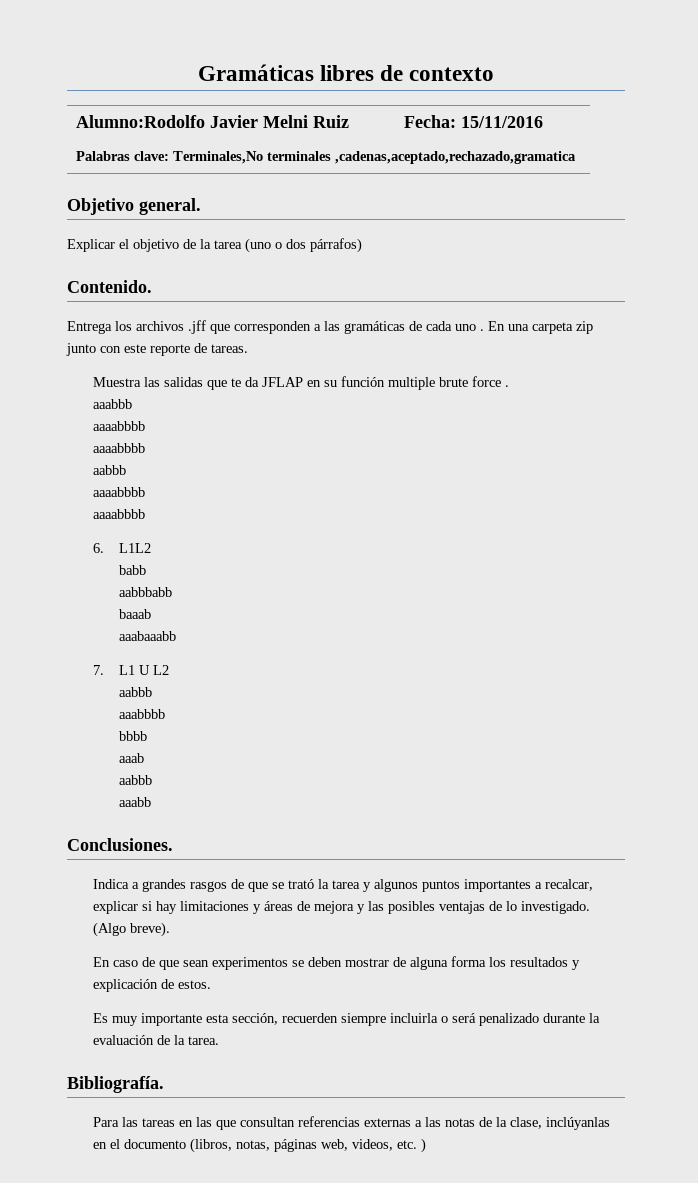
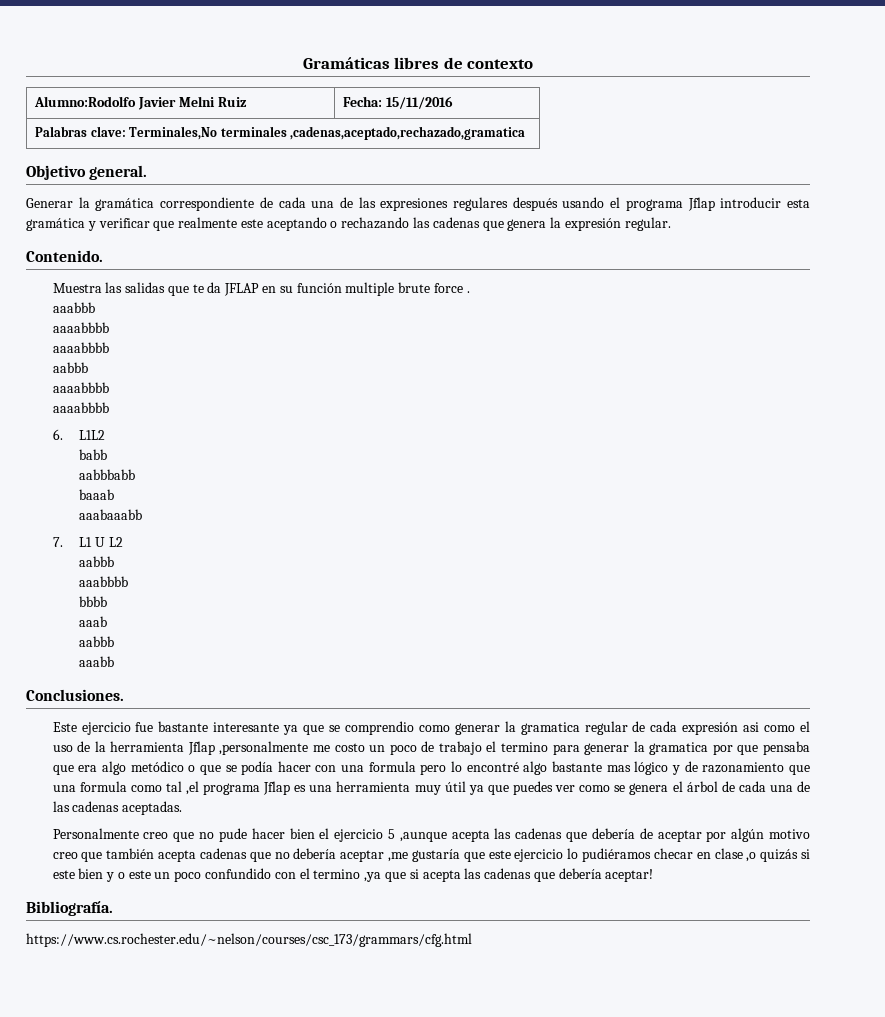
- Explicar el objetivo de la tarea (uno o dos párrafos)
+ Generar la gramática correspondiente de cada una de las expresiones regulares después usando el programa Jflap introducir esta gramática y verificar que realmente este aceptando o rechazando las cadenas que genera la expresión regular.
  Contenido.
- Entrega los archivos .jff que corresponden a las gramáticas de cada uno . En una carpeta zip junto con este reporte de tareas.
- Indica a grandes rasgos de que se trató la tarea y algunos puntos importantes a recalcar, explicar si hay limitaciones y áreas de mejora y las posibles ventajas de lo investigado. (Algo breve).
- En caso de que sean experimentos se deben mostrar de alguna forma los resultados y explicación de estos.
- Es muy importante esta sección, recuerden siempre incluirla o será penalizado durante la evaluación de la tarea.
+ Este ejercicio fue bastante interesante ya que se comprendio como generar la gramatica regular de cada expresión asi como el uso de la herramienta Jflap ,personalmente me costo un poco de trabajo el termino para generar la gramatica por que pensaba que era algo metódico o que se podía hacer con una formula pero lo encontré algo bastante mas lógico y de razonamiento que una formula como tal ,el programa Jflap es una herramienta muy útil ya que puedes ver como se genera el árbol de cada una de las cadenas aceptadas.
+ Personalmente creo que no pude hacer bien el ejercicio 5 ,aunque acepta las cadenas que debería de aceptar por algún motivo creo que también acepta cadenas que no debería aceptar ,me gustaría que este ejercicio lo pudiéramos checar en clase ,o quizás si este bien y o este un poco confundido con el termino ,ya que si acepta las cadenas que debería aceptar!
  Bibliografía.
- Para las tareas en las que consultan referencias externas a las notas de la clase, inclúyanlas en el documento (libros, notas, páginas web, videos, etc. )
+ https://www.cs.rochester.edu/~nelson/courses/csc_173/grammars/cfg.html

